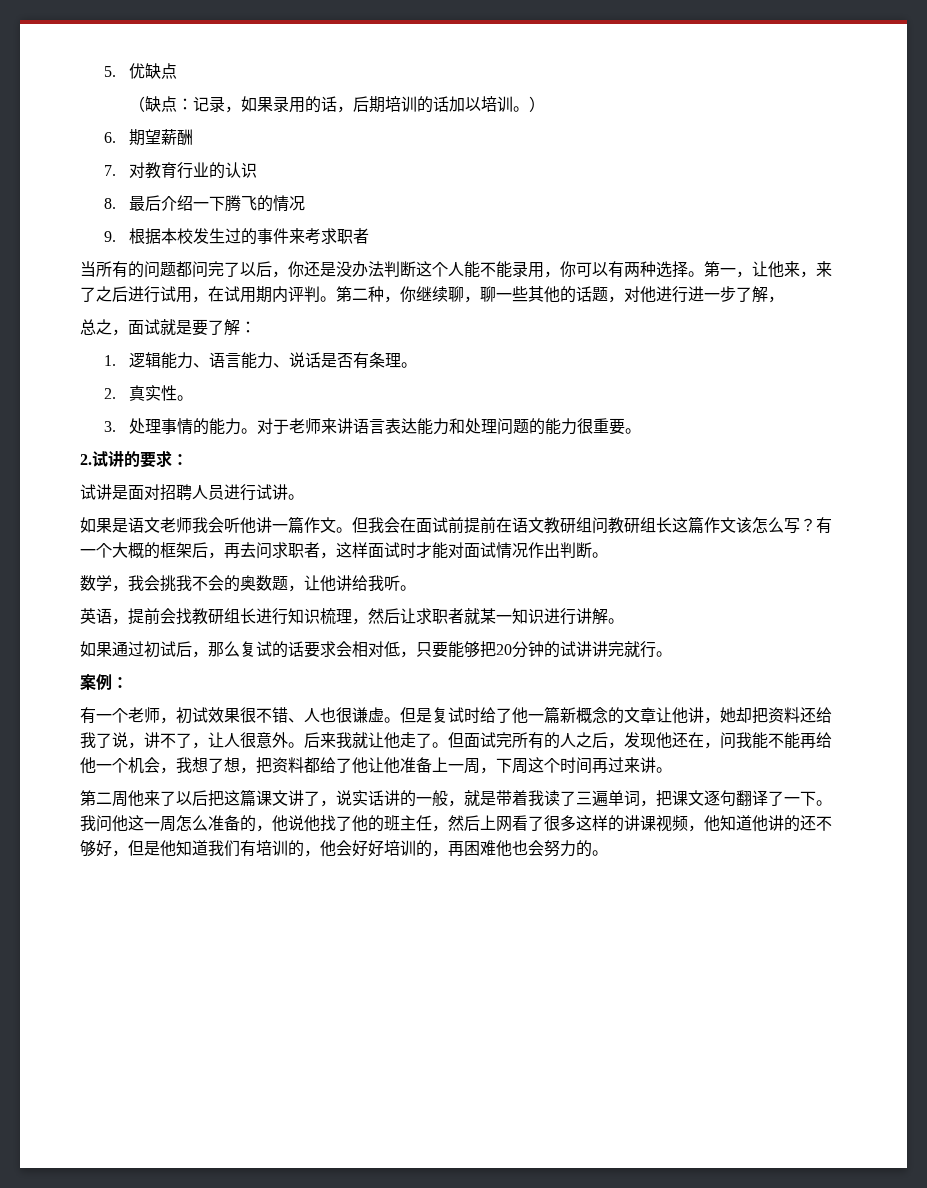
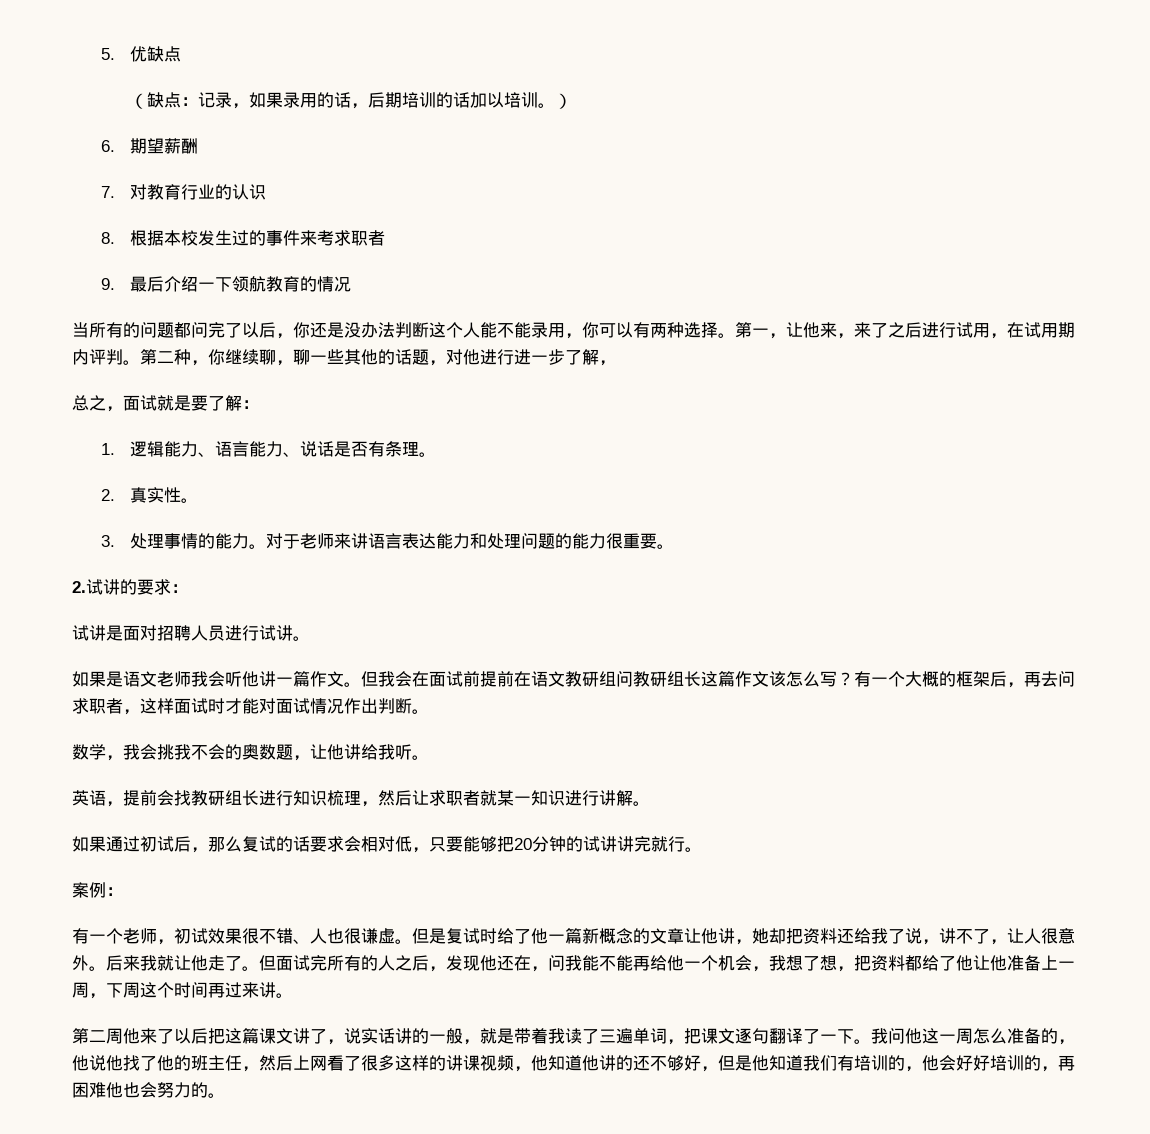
- 8.最后介绍一下腾飞的情况
- 9.根据本校发生过的事件来考求职者
+ 8.根据本校发生过的事件来考求职者
+ 9.最后介绍一下领航教育的情况

